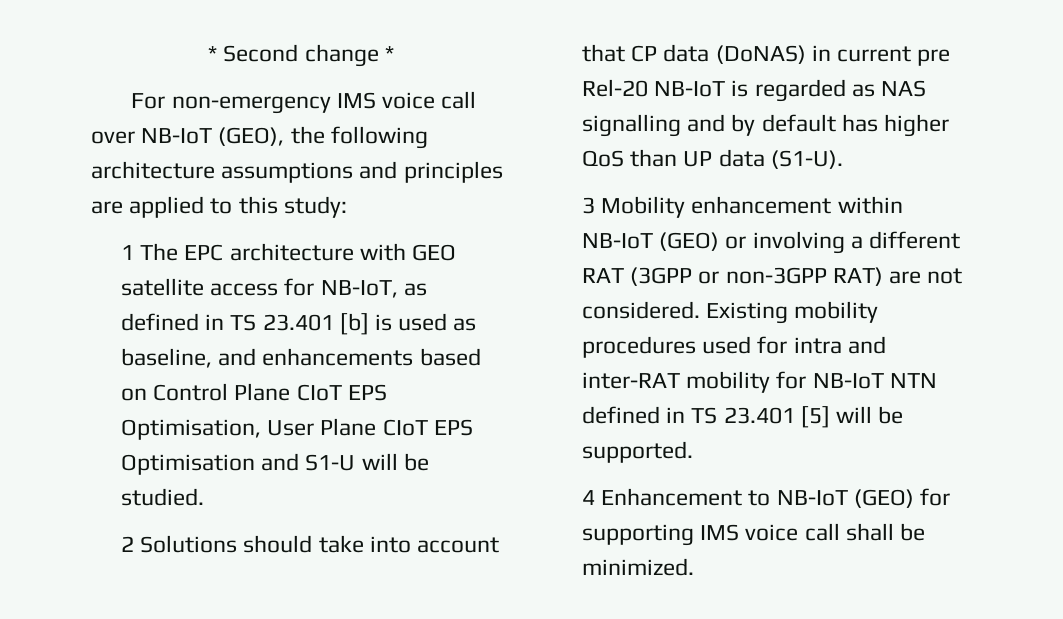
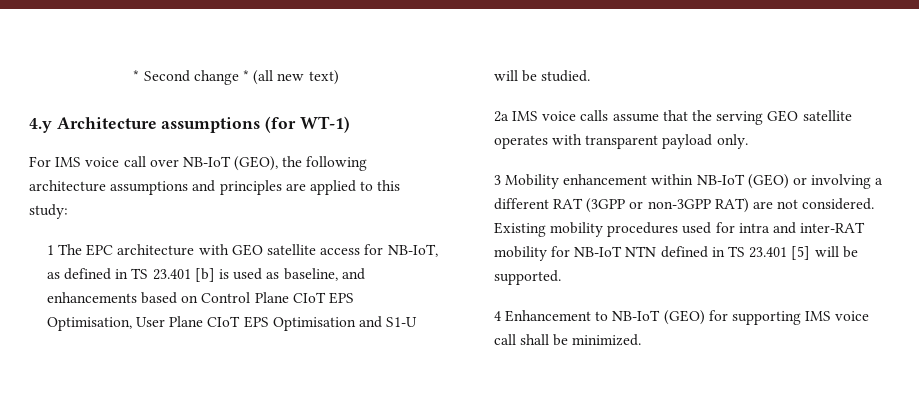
- * Second change *
+ * Second change * (all new text)
+ 4.y Architecture assumptions (for WT-1)
- For non-emergency IMS voice call over NB-IoT (GEO), the following architecture assumptions and principles are applied to this study:
+ For IMS voice call over NB-IoT (GEO), the following architecture assumptions and principles are applied to this study:
- 2 Solutions should take into account that CP data (DoNAS) in current pre Rel-20 NB-IoT is regarded as NAS signalling and by default has higher QoS than UP data (S1-U).
+ 2a IMS voice calls assume that the serving GEO satellite operates with transparent payload only.

